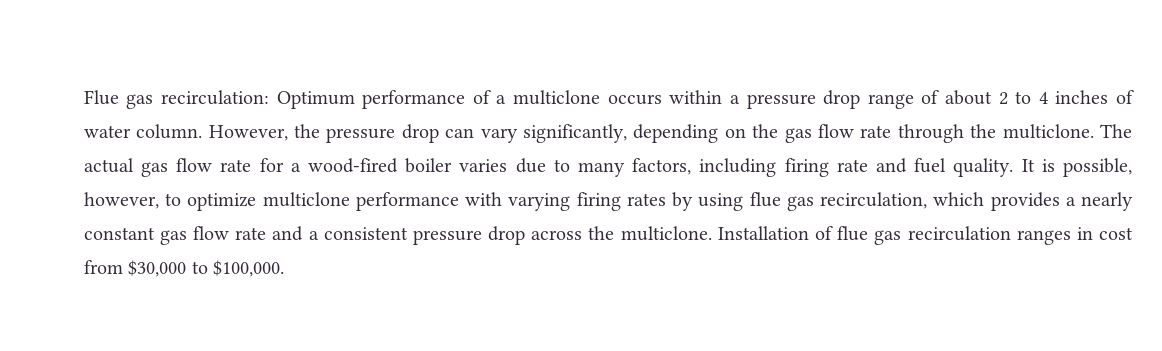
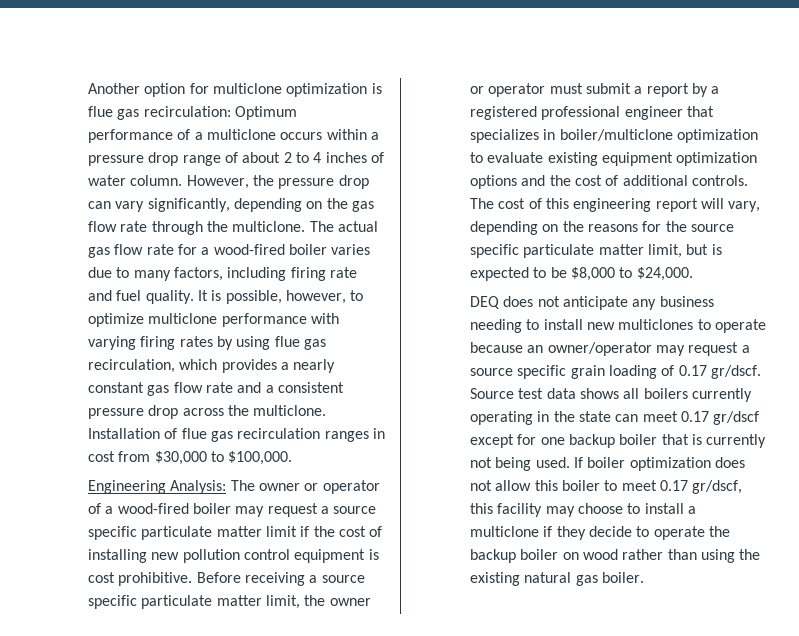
- Flue gas recirculation: Optimum performance of a multiclone occurs within a pressure drop range of about 2 to 4 inches of water column.
+ Another option for multiclone optimization is flue gas recirculation: Optimum performance of a multiclone occurs within a pressure drop range of about 2 to 4 inches of water column.
+ Engineering Analysis: The owner or operator of a wood-fired boiler may request a source specific particulate matter limit if the cost of installing new pollution control equipment is cost prohibitive. Before receiving a source specific particulate matter limit, the owner or operator must submit a report by a registered professional engineer that specializes in boiler/multiclone optimization to evaluate existing equipment optimization options and the cost of additional controls. The cost of this engineering report will vary, depending on the reasons for the source specific particulate matter limit, but is expected to be $8,000 to $24,000.
+ DEQ does not anticipate any business needing to install new multiclones to operate because an owner/operator may request a source specific grain loading of 0.17 gr/dscf. Source test data shows all boilers currently operating in the state can meet 0.17 gr/dscf except for one backup boiler that is currently not being used. If boiler optimization does not allow this boiler to meet 0.17 gr/dscf, this facility may choose to install a multiclone if they decide to operate the backup boiler on wood rather than using the existing natural gas boiler.

